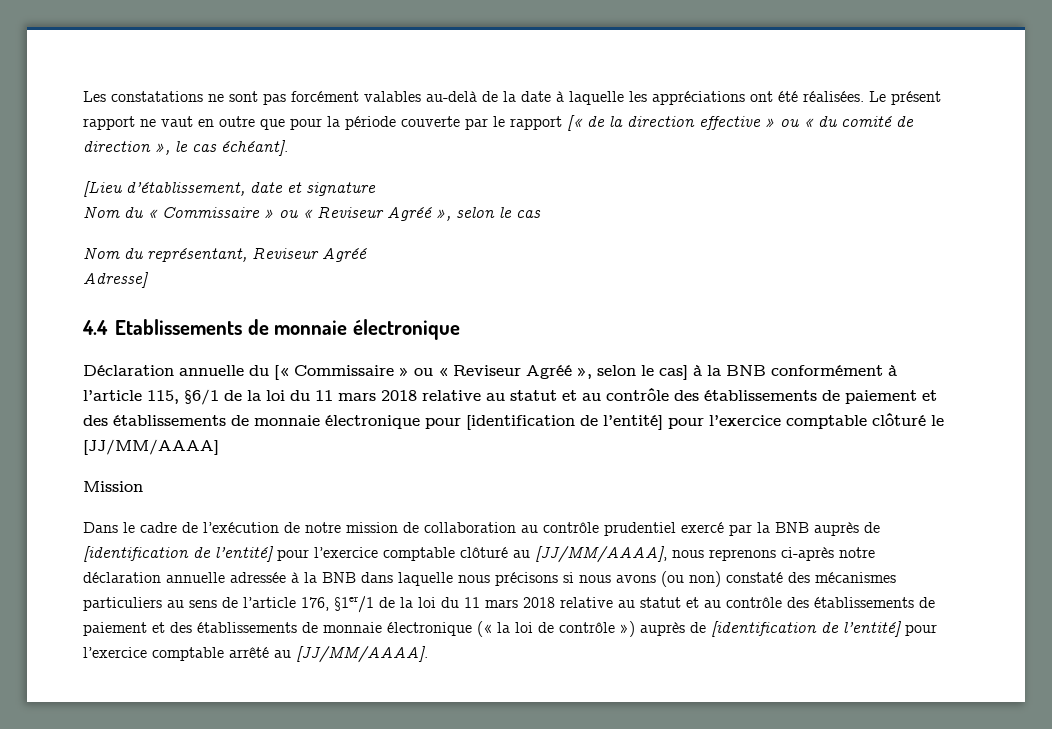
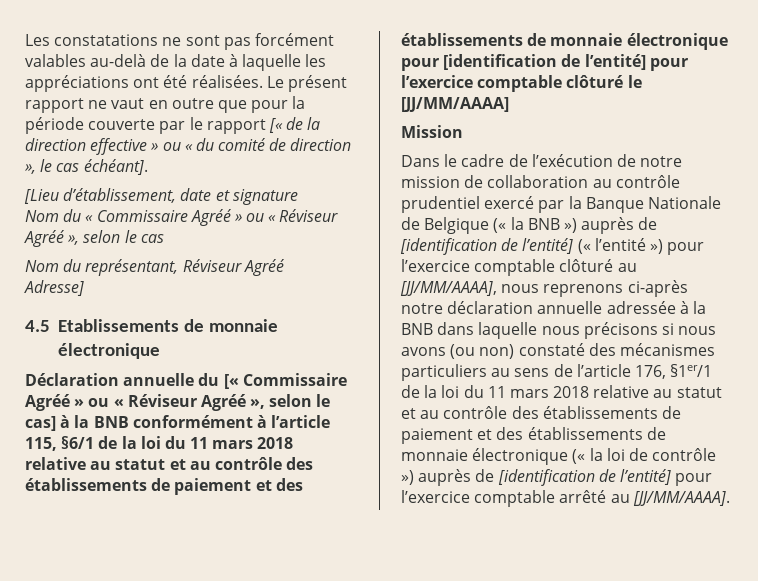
- Nom du « Commissaire » ou « Reviseur Agréé », selon le cas
+ Nom du « Commissaire Agréé » ou « Réviseur Agréé », selon le cas
- Nom du représentant, Reviseur Agréé
+ Nom du représentant, Réviseur Agréé
- 4.4 Etablissements de monnaie électronique
+ 4.5 Etablissements de monnaie électronique
- Déclaration annuelle du [« Commissaire » ou « Reviseur Agréé », selon le cas] à la BNB conformément à l’article 115, §6/1 de la loi du 11 mars 2018 relative au statut et au contrôle des établissements de paiement et des établissements de monnaie électronique pour [identification de l’entité] pour l’exercice comptable clôturé le [JJ/MM/AAAA]
+ Déclaration annuelle du [« Commissaire Agréé » ou « Réviseur Agréé », selon le cas] à la BNB conformément à l’article 115, §6/1 de la loi du 11 mars 2018 relative au statut et au contrôle des établissements de paiement et des établissements de monnaie électronique pour [identification de l’entité] pour l’exercice comptable clôturé le [JJ/MM/AAAA]
- Dans le cadre de l’exécution de notre mission de collaboration au contrôle prudentiel exercé par la BNB auprès de [identification de l’entité] pour l’exercice comptable clôturé au [JJ/MM/AAAA], nous reprenons ci-après notre déclaration annuelle adressée à la BNB dans laquelle nous précisons si nous avons (ou non) constaté des mécanismes particuliers au sens de l’article 176, §1er/1 de la loi du 11 mars 2018 relative au statut et au contrôle des établissements de paiement et des établissements de monnaie électronique (« la loi de contrôle ») auprès de [identification de l’entité] pour l’exercice comptable arrêté au [JJ/MM/AAAA].
+ Dans le cadre de l’exécution de notre mission de collaboration au contrôle prudentiel exercé par la Banque Nationale de Belgique (« la BNB ») auprès de [identification de l’entité] (« l’entité ») pour l’exercice comptable clôturé au [JJ/MM/AAAA], nous reprenons ci-après notre déclaration annuelle adressée à la BNB dans laquelle nous précisons si nous avons (ou non) constaté des mécanismes particuliers au sens de l’article 176, §1er/1 de la loi du 11 mars 2018 relative au statut et au contrôle des établissements de paiement et des établissements de monnaie électronique (« la loi de contrôle ») auprès de [identification de l’entité] pour l’exercice comptable arrêté au [JJ/MM/AAAA].

